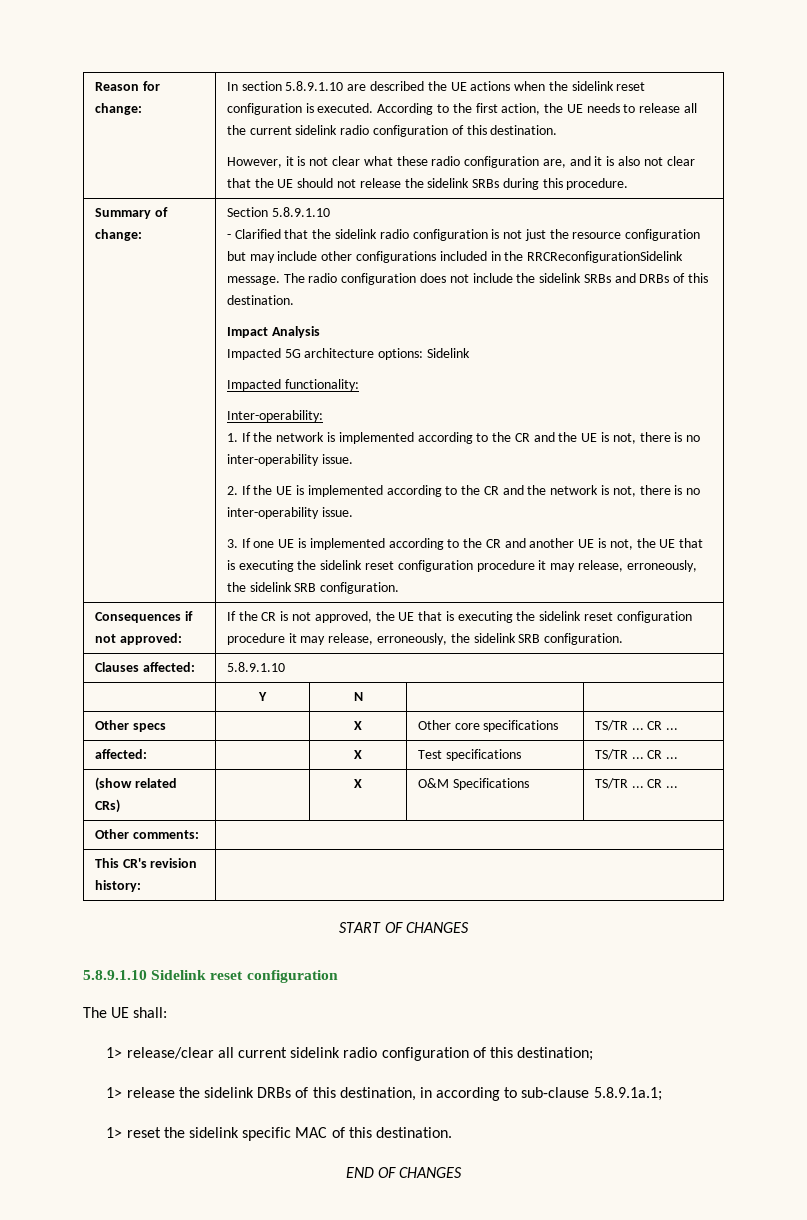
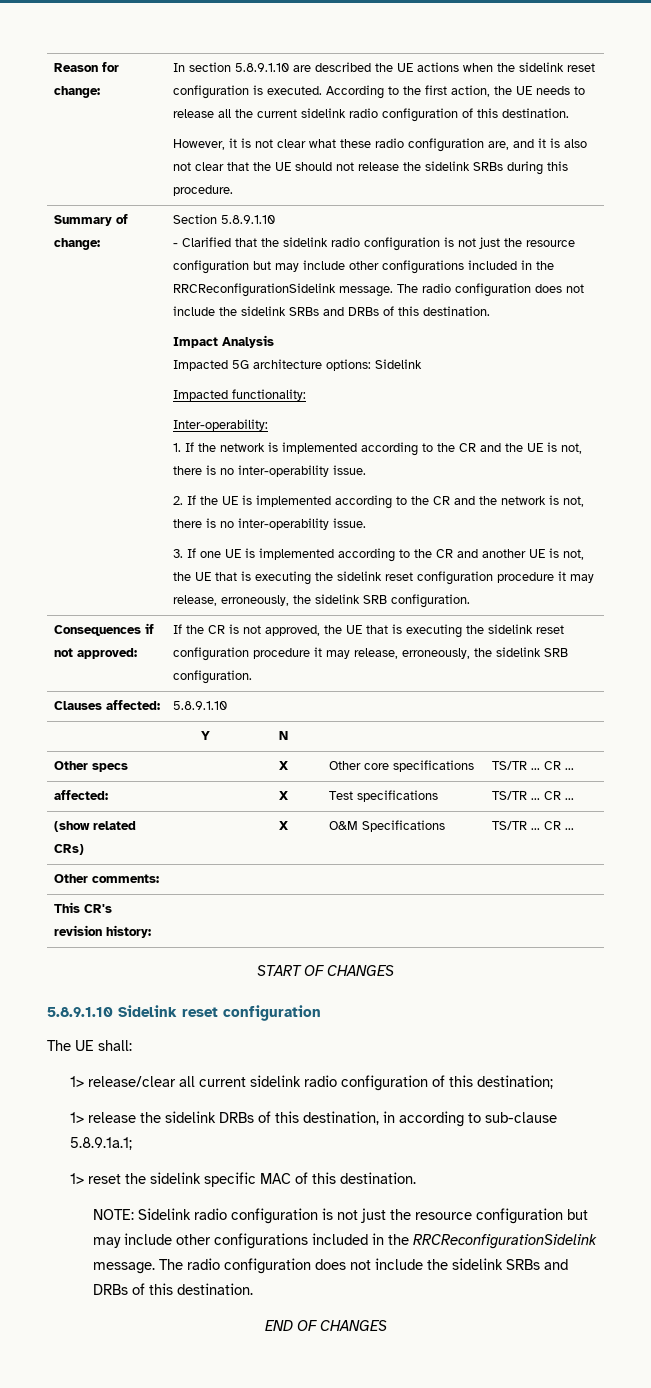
+ NOTE: Sidelink radio configuration is not just the resource configuration but may include other configurations included in the RRCReconfigurationSidelink message. The radio configuration does not include the sidelink SRBs and DRBs of this destination.

